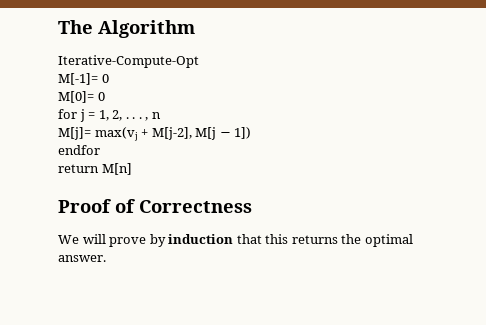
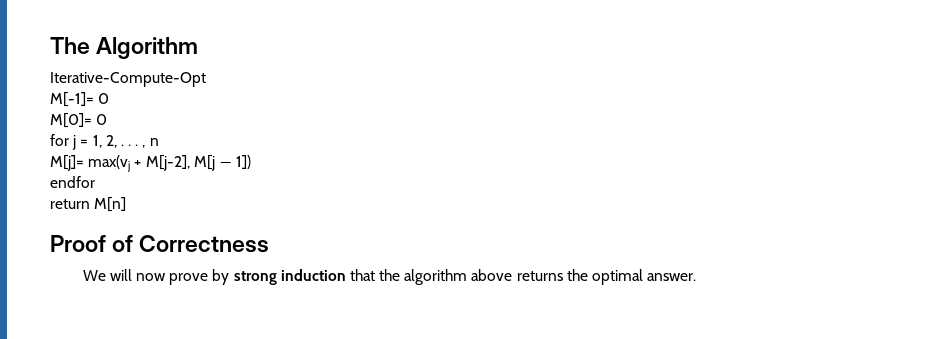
- We will prove by induction that this returns the optimal answer.
+ We will now prove by strong induction that the algorithm above returns the optimal answer.

